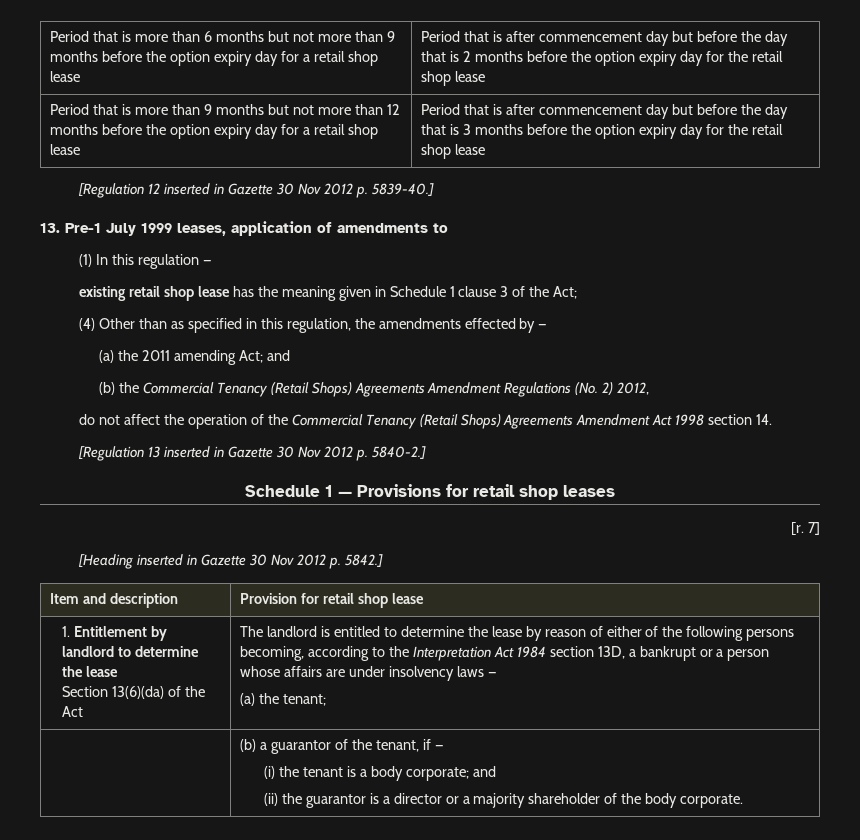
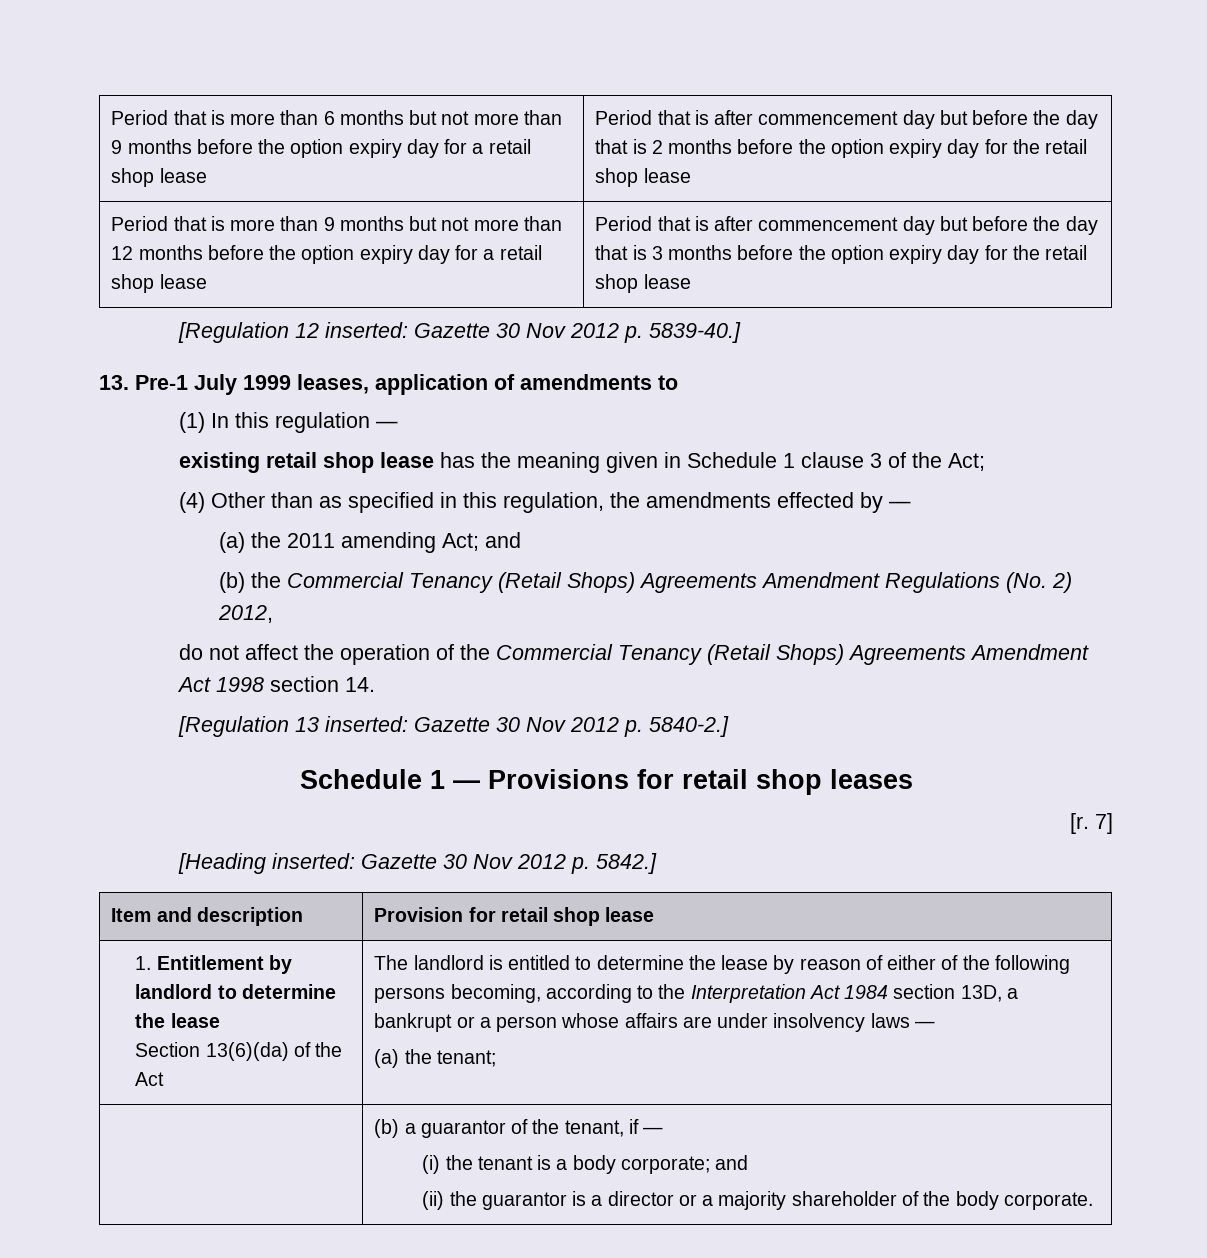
- [Regulation 12 inserted in Gazette 30 Nov 2012 p. 5839-40.]
+ [Regulation 12 inserted: Gazette 30 Nov 2012 p. 5839-40.]
- [Regulation 13 inserted in Gazette 30 Nov 2012 p. 5840-2.]
+ [Regulation 13 inserted: Gazette 30 Nov 2012 p. 5840-2.]
- [Heading inserted in Gazette 30 Nov 2012 p. 5842.]
+ [Heading inserted: Gazette 30 Nov 2012 p. 5842.]

